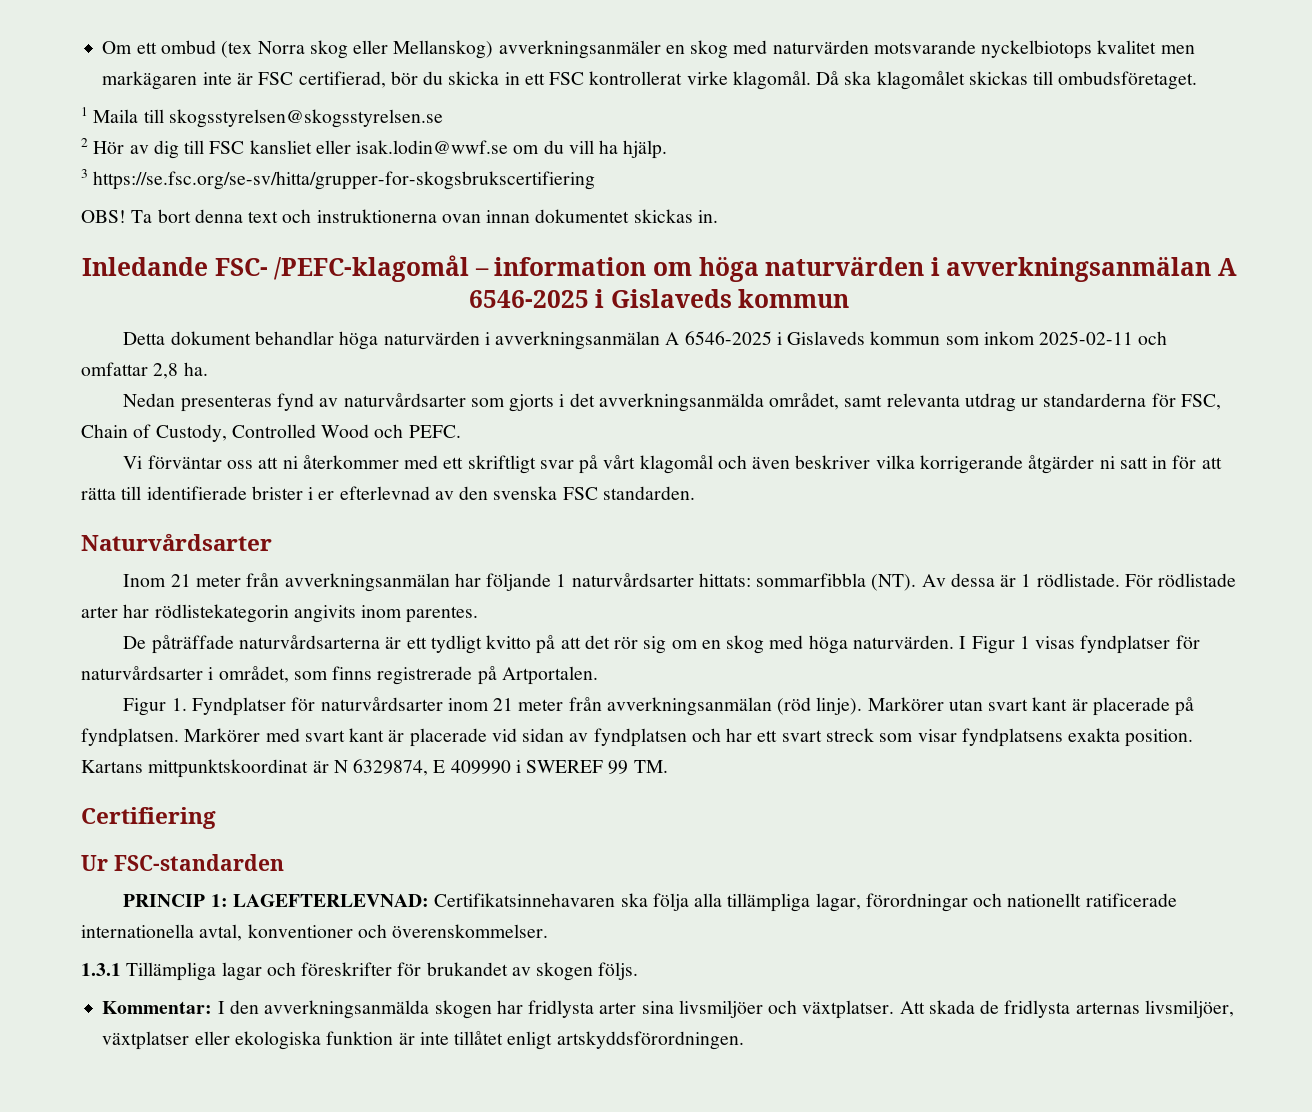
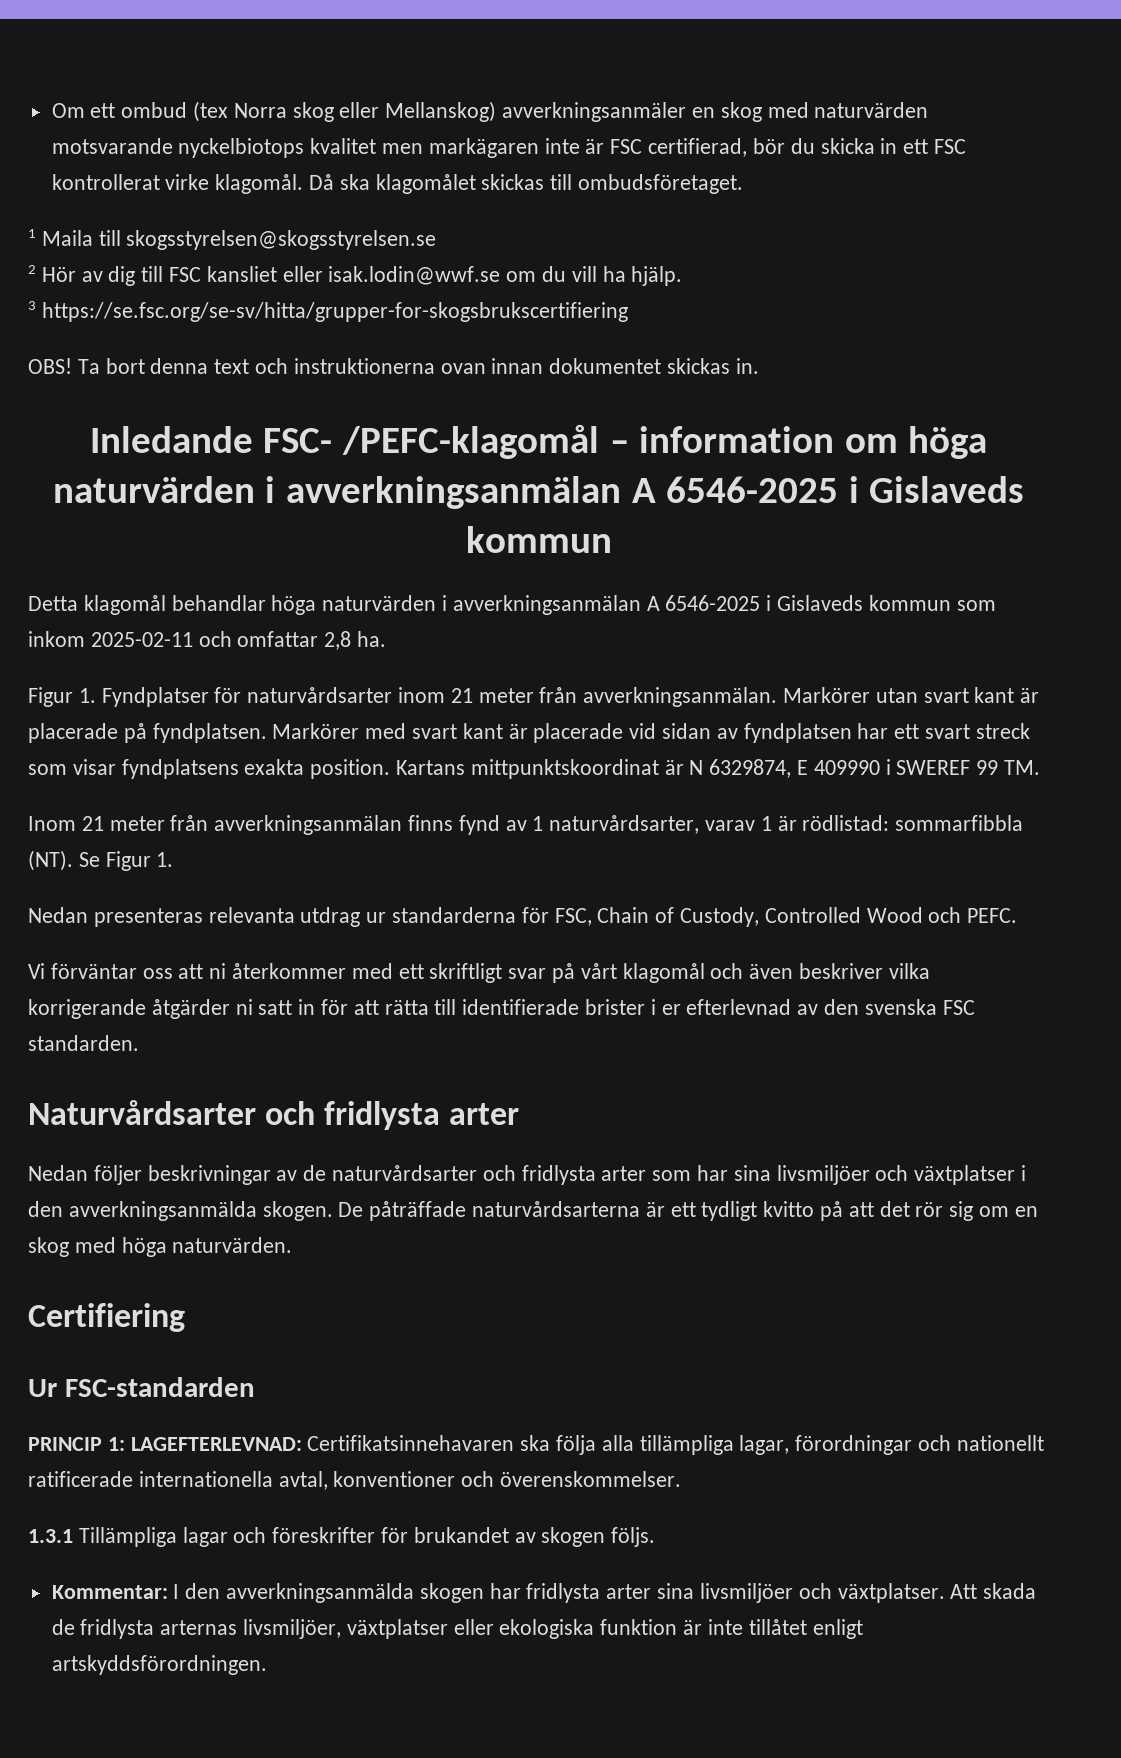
- Detta dokument behandlar höga naturvärden i avverkningsanmälan A 6546-2025 i Gislaveds kommun som inkom 2025-02-11 och omfattar 2,8 ha.
+ Detta klagomål behandlar höga naturvärden i avverkningsanmälan A 6546-2025 i Gislaveds kommun som inkom 2025-02-11 och omfattar 2,8 ha.
- Nedan presenteras fynd av naturvårdsarter som gjorts i det avverkningsanmälda området, samt relevanta utdrag ur standarderna för FSC, Chain of Custody, Controlled Wood och PEFC.
+ Figur 1. Fyndplatser för naturvårdsarter inom 21 meter från avverkningsanmälan. Markörer utan svart kant är placerade på fyndplatsen. Markörer med svart kant är placerade vid sidan av fyndplatsen har ett svart streck som visar fyndplatsens exakta position. Kartans mittpunktskoordinat är N 6329874, E 409990 i SWEREF 99 TM.
+ Inom 21 meter från avverkningsanmälan finns fynd av 1 naturvårdsarter, varav 1 är rödlistad: sommarfibbla (NT). Se Figur 1.
+ Nedan presenteras relevanta utdrag ur standarderna för FSC, Chain of Custody, Controlled Wood och PEFC.
- Naturvårdsarter
- Inom 21 meter från avverkningsanmälan har följande 1 naturvårdsarter hittats: sommarfibbla (NT). Av dessa är 1 rödlistade. För rödlistade arter har rödlistekategorin angivits inom parentes.
- De påträffade naturvårdsarterna är ett tydligt kvitto på att det rör sig om en skog med höga naturvärden. I Figur 1 visas fyndplatser för naturvårdsarter i området, som finns registrerade på Artportalen.
- Figur 1. Fyndplatser för naturvårdsarter inom 21 meter från avverkningsanmälan (röd linje). Markörer utan svart kant är placerade på fyndplatsen. Markörer med svart kant är placerade vid sidan av fyndplatsen och har ett svart streck som visar fyndplatsens exakta position. Kartans mittpunktskoordinat är N 6329874, E 409990 i SWEREF 99 TM.
+ Naturvårdsarter och fridlysta arter
+ Nedan följer beskrivningar av de naturvårdsarter och fridlysta arter som har sina livsmiljöer och växtplatser i den avverkningsanmälda skogen. De påträffade naturvårdsarterna är ett tydligt kvitto på att det rör sig om en skog med höga naturvärden.

